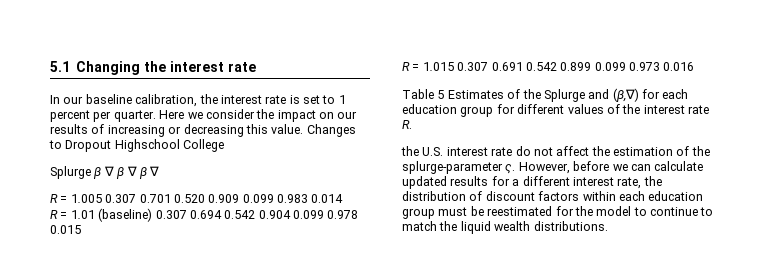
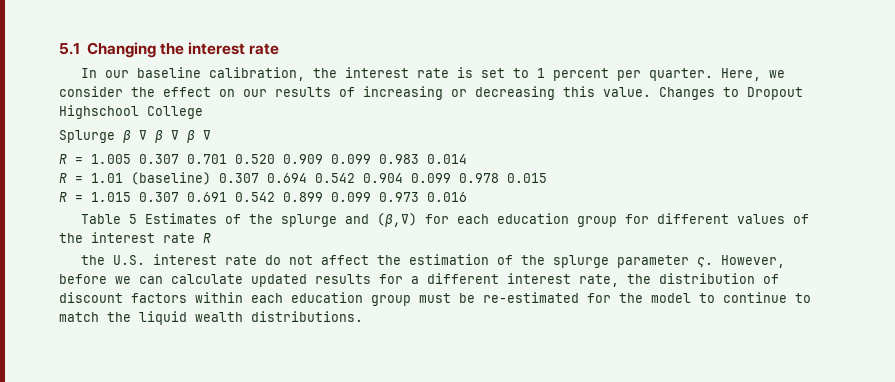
- Here we consider the impact on our results of increasing or decreasing this value.
+ Here, we consider the effect on our results of increasing or decreasing this value.
- Table 5 Estimates of the Splurge and (β,∇) for each education group for different values of the interest rate R.
+ Table 5 Estimates of the splurge and (β,∇) for each education group for different values of the interest rate R
- the U.S. interest rate do not affect the estimation of the splurge-parameter ς.
+ the U.S. interest rate do not affect the estimation of the splurge parameter ς.
- However, before we can calculate updated results for a different interest rate, the distribution of discount factors within each education group must be reestimated for the model to continue to match the liquid wealth distributions.
+ However, before we can calculate updated results for a different interest rate, the distribution of discount factors within each education group must be re-estimated for the model to continue to match the liquid wealth distributions.

